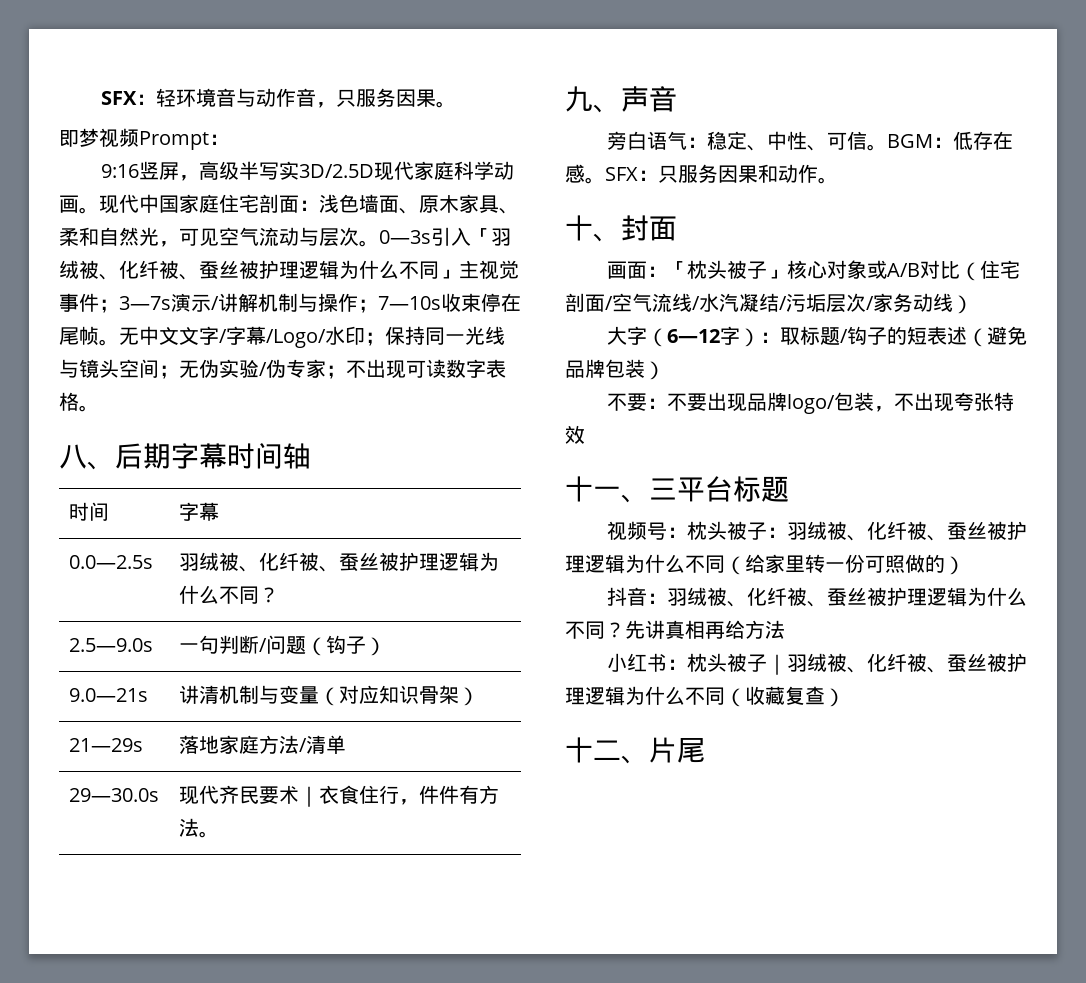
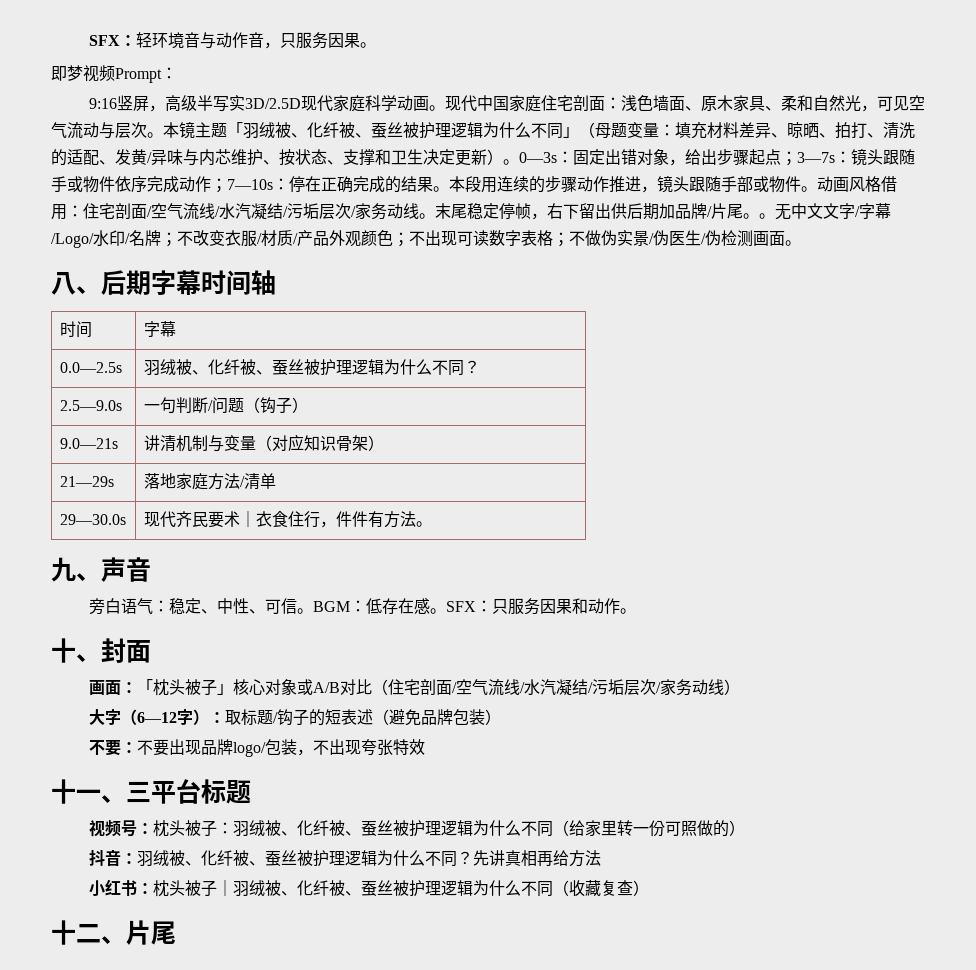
- 0—3s引入「羽绒被、化纤被、蚕丝被护理逻辑为什么不同」主视觉事件；3—7s演示/讲解机制与操作；7—10s收束停在尾帧。
+ 本镜主题「羽绒被、化纤被、蚕丝被护理逻辑为什么不同」（母题变量：填充材料差异、晾晒、拍打、清洗的适配、发黄/异味与内芯维护、按状态、支撑和卫生决定更新）。0—3s：固定出错对象，给出步骤起点；3—7s：镜头跟随手或物件依序完成动作；7—10s：停在正确完成的结果。本段用连续的步骤动作推进，镜头跟随手部或物件。动画风格借用：住宅剖面/空气流线/水汽凝结/污垢层次/家务动线。末尾稳定停帧，右下留出供后期加品牌/片尾。。
- 无中文文字/字幕/Logo/水印；保持同一光线与镜头空间；无伪实验/伪专家；不出现可读数字表格。
+ 无中文文字/字幕/Logo/水印/名牌；不改变衣服/材质/产品外观颜色；不出现可读数字表格；不做伪实景/伪医生/伪检测画面。

